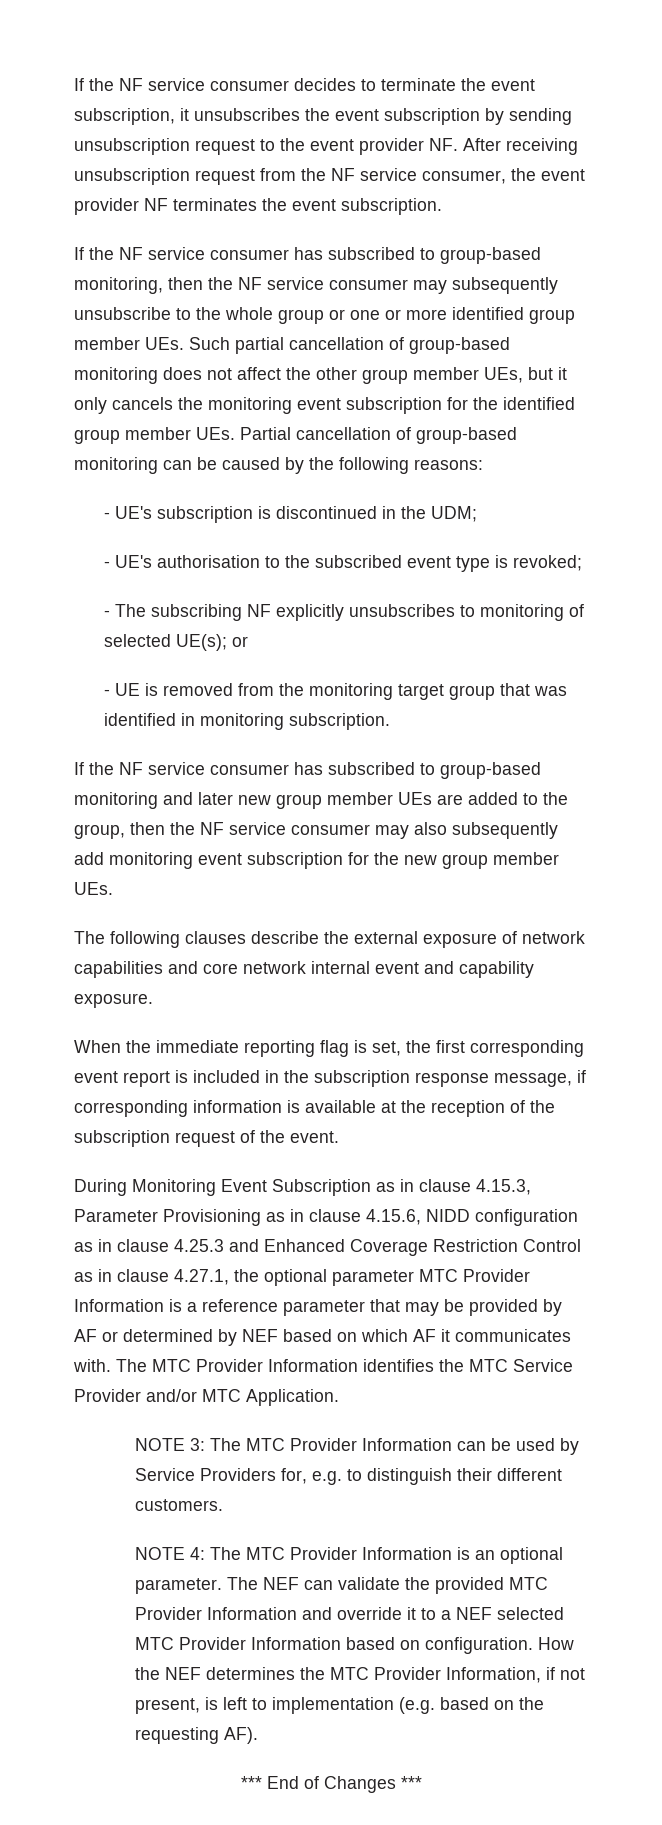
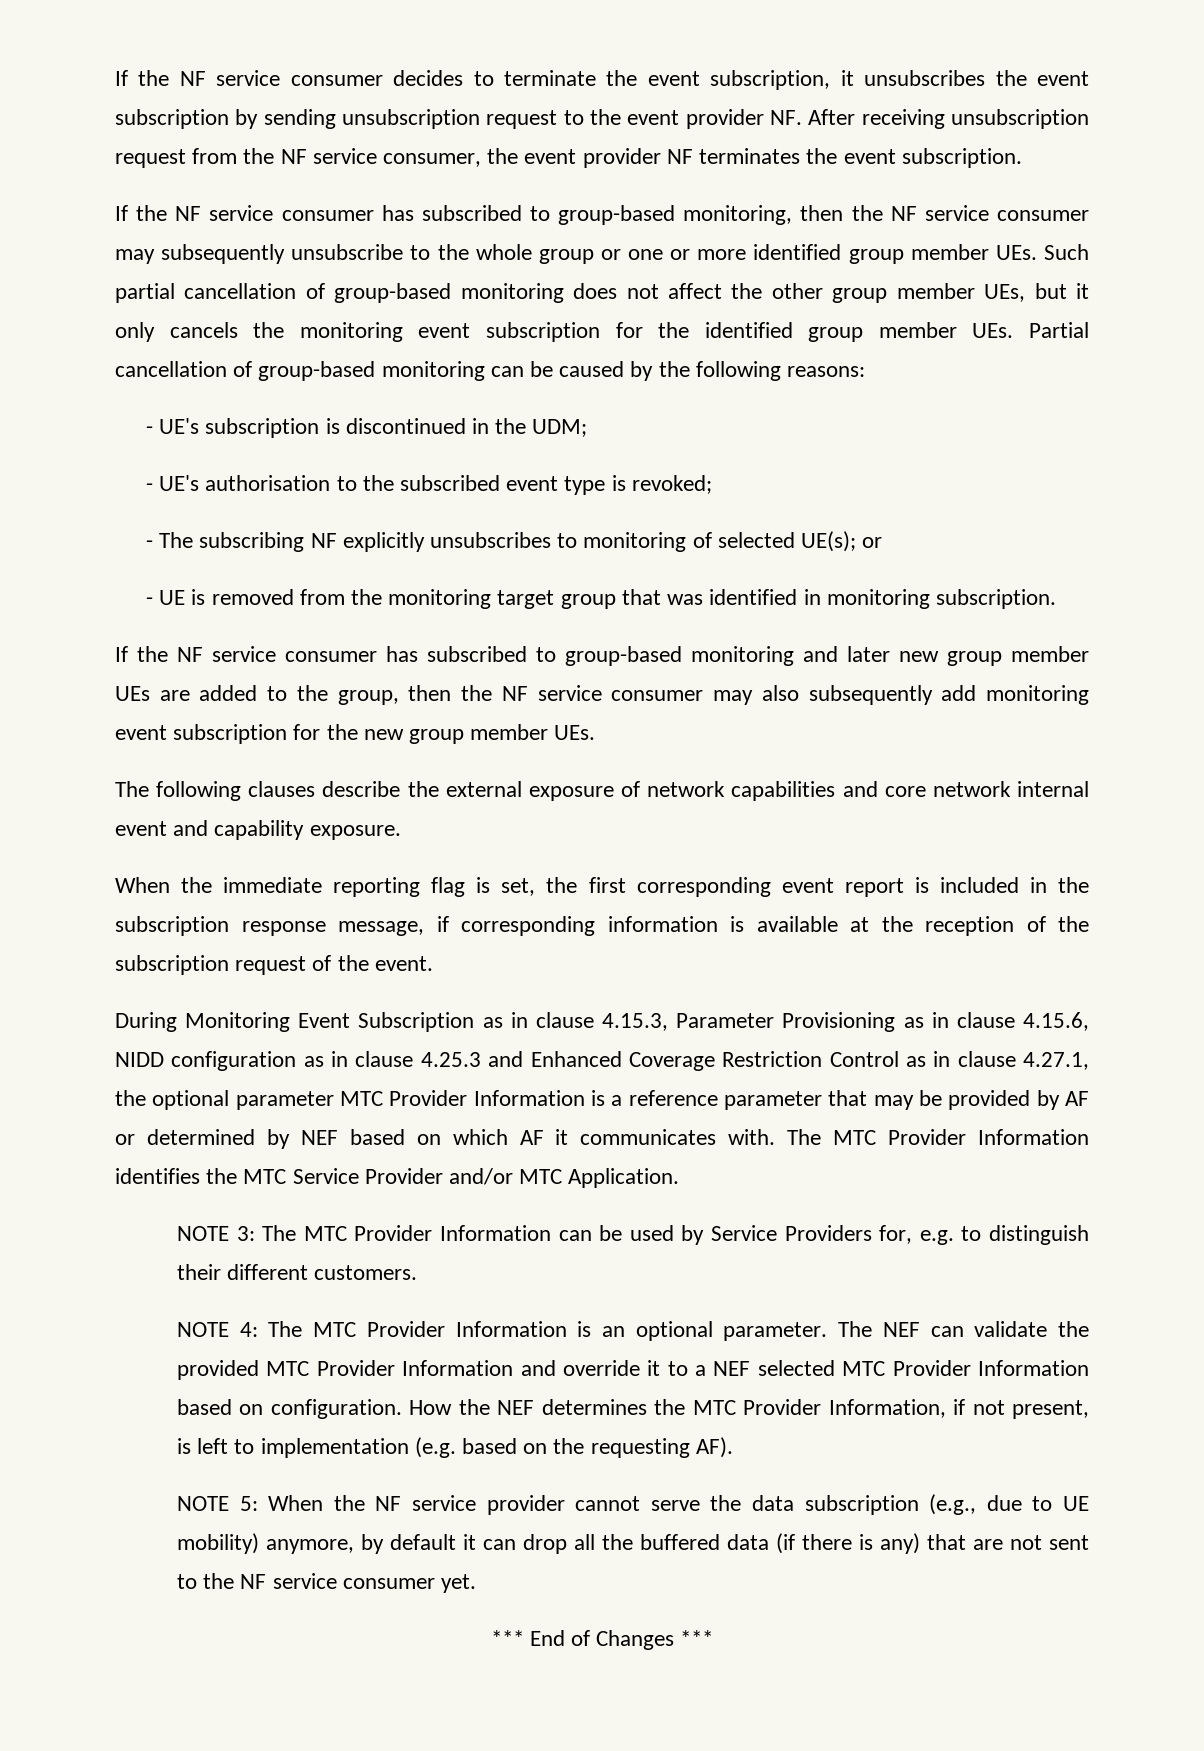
+ NOTE 5: When the NF service provider cannot serve the data subscription (e.g., due to UE mobility) anymore, by default it can drop all the buffered data (if there is any) that are not sent to the NF service consumer yet.

